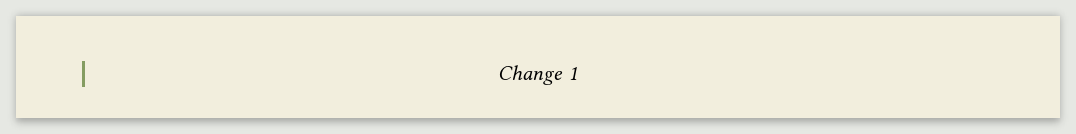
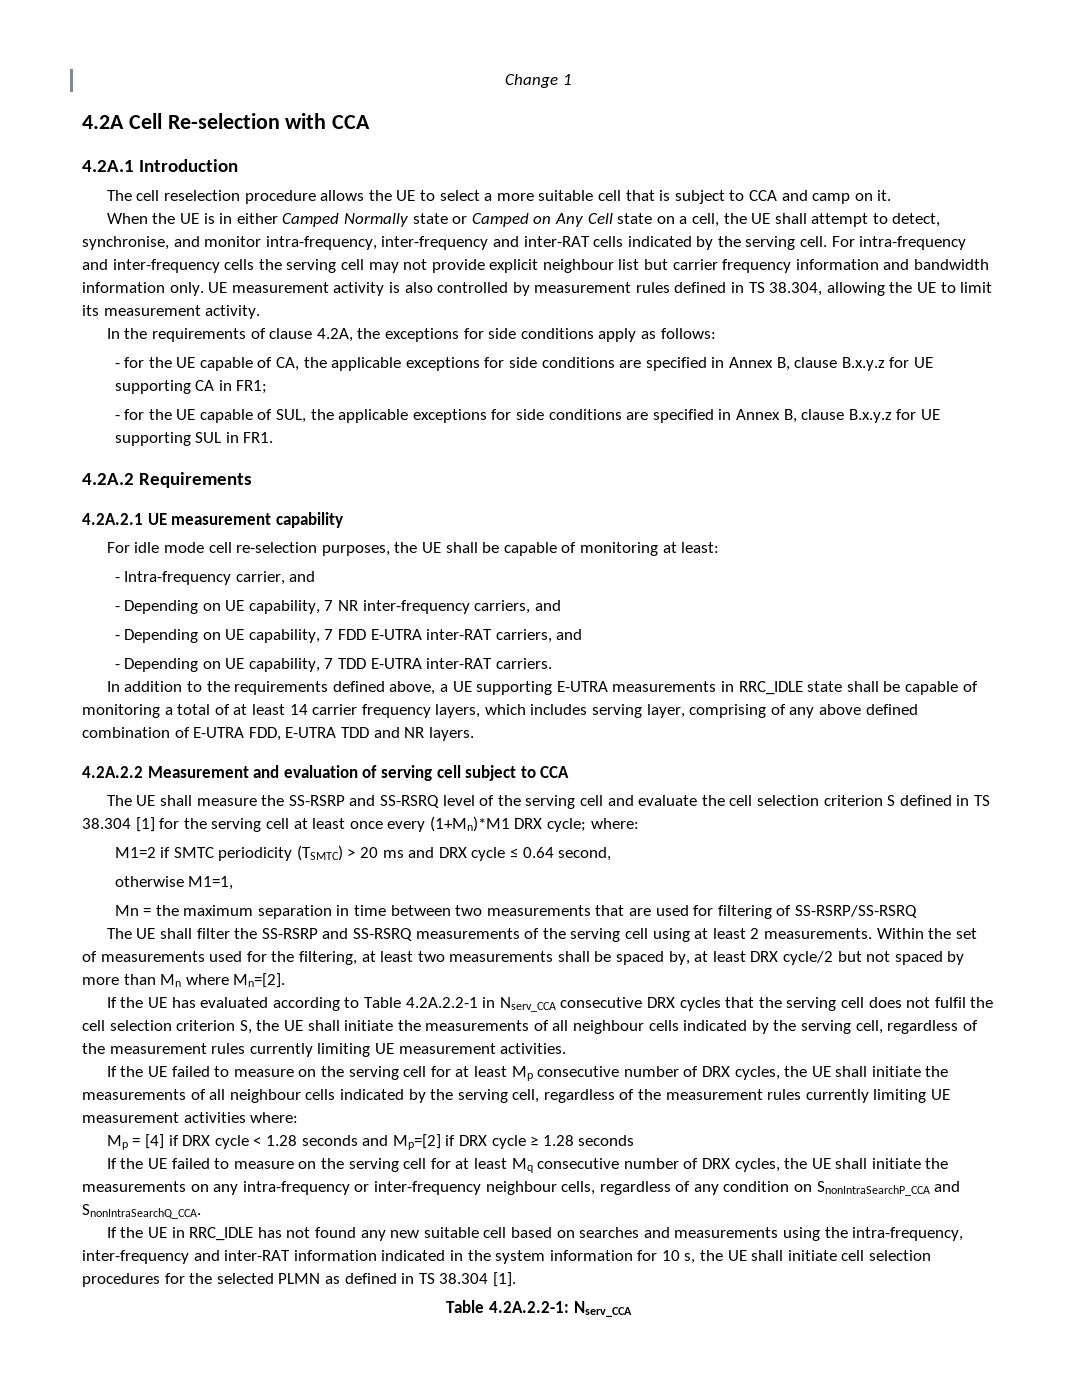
+ 4.2A Cell Re-selection with CCA
+ 4.2A.1 Introduction
+ The cell reselection procedure allows the UE to select a more suitable cell that is subject to CCA and camp on it.
+ When the UE is in either Camped Normally state or Camped on Any Cell state on a cell, the UE shall attempt to detect, synchronise, and monitor intra-frequency, inter-frequency and inter-RAT cells indicated by the serving cell. For intra-frequency and inter-frequency cells the serving cell may not provide explicit neighbour list but carrier frequency information and bandwidth information only. UE measurement activity is also controlled by measurement rules defined in TS 38.304, allowing the UE to limit its measurement activity.
+ In the requirements of clause 4.2A, the exceptions for side conditions apply as follows:
+ - for the UE capable of CA, the applicable exceptions for side conditions are specified in Annex B, clause B.x.y.z for UE supporting CA in FR1;
+ - for the UE capable of SUL, the applicable exceptions for side conditions are specified in Annex B, clause B.x.y.z for UE supporting SUL in FR1.
+ 4.2A.2 Requirements
+ 4.2A.2.1 UE measurement capability
+ For idle mode cell re-selection purposes, the UE shall be capable of monitoring at least:
+ - Intra-frequency carrier, and
+ - Depending on UE capability, 7 NR inter-frequency carriers, and
+ - Depending on UE capability, 7 FDD E-UTRA inter-RAT carriers, and
+ - Depending on UE capability, 7 TDD E-UTRA inter-RAT carriers.
+ In addition to the requirements defined above, a UE supporting E-UTRA measurements in RRC_IDLE state shall be capable of monitoring a total of at least 14 carrier frequency layers, which includes serving layer, comprising of any above defined combination of E-UTRA FDD, E-UTRA TDD and NR layers.
+ 4.2A.2.2 Measurement and evaluation of serving cell subject to CCA
+ The UE shall measure the SS-RSRP and SS-RSRQ level of the serving cell and evaluate the cell selection criterion S defined in TS 38.304 [1] for the serving cell at least once every (1+Mn)*M1 DRX cycle; where:
+ M1=2 if SMTC periodicity (TSMTC) > 20 ms and DRX cycle ≤ 0.64 second,
+ otherwise M1=1,
+ Mn = the maximum separation in time between two measurements that are used for filtering of SS-RSRP/SS-RSRQ
+ The UE shall filter the SS-RSRP and SS-RSRQ measurements of the serving cell using at least 2 measurements. Within the set of measurements used for the filtering, at least two measurements shall be spaced by, at least DRX cycle/2 but not spaced by more than Mn where Mn=[2].
+ If the UE has evaluated according to Table 4.2A.2.2-1 in Nserv_CCA consecutive DRX cycles that the serving cell does not fulfil the cell selection criterion S, the UE shall initiate the measurements of all neighbour cells indicated by the serving cell, regardless of the measurement rules currently limiting UE measurement activities.
+ If the UE failed to measure on the serving cell for at least Mp consecutive number of DRX cycles, the UE shall initiate the measurements of all neighbour cells indicated by the serving cell, regardless of the measurement rules currently limiting UE measurement activities where:
+ Mp = [4] if DRX cycle < 1.28 seconds and Mp=[2] if DRX cycle ≥ 1.28 seconds
+ If the UE failed to measure on the serving cell for at least Mq consecutive number of DRX cycles, the UE shall initiate the measurements on any intra-frequency or inter-frequency neighbour cells, regardless of any condition on SnonIntraSearchP_CCA and SnonIntraSearchQ_CCA.
+ If the UE in RRC_IDLE has not found any new suitable cell based on searches and measurements using the intra-frequency, inter-frequency and inter-RAT information indicated in the system information for 10 s, the UE shall initiate cell selection procedures for the selected PLMN as defined in TS 38.304 [1].
+ Table 4.2A.2.2-1: Nserv_CCA

